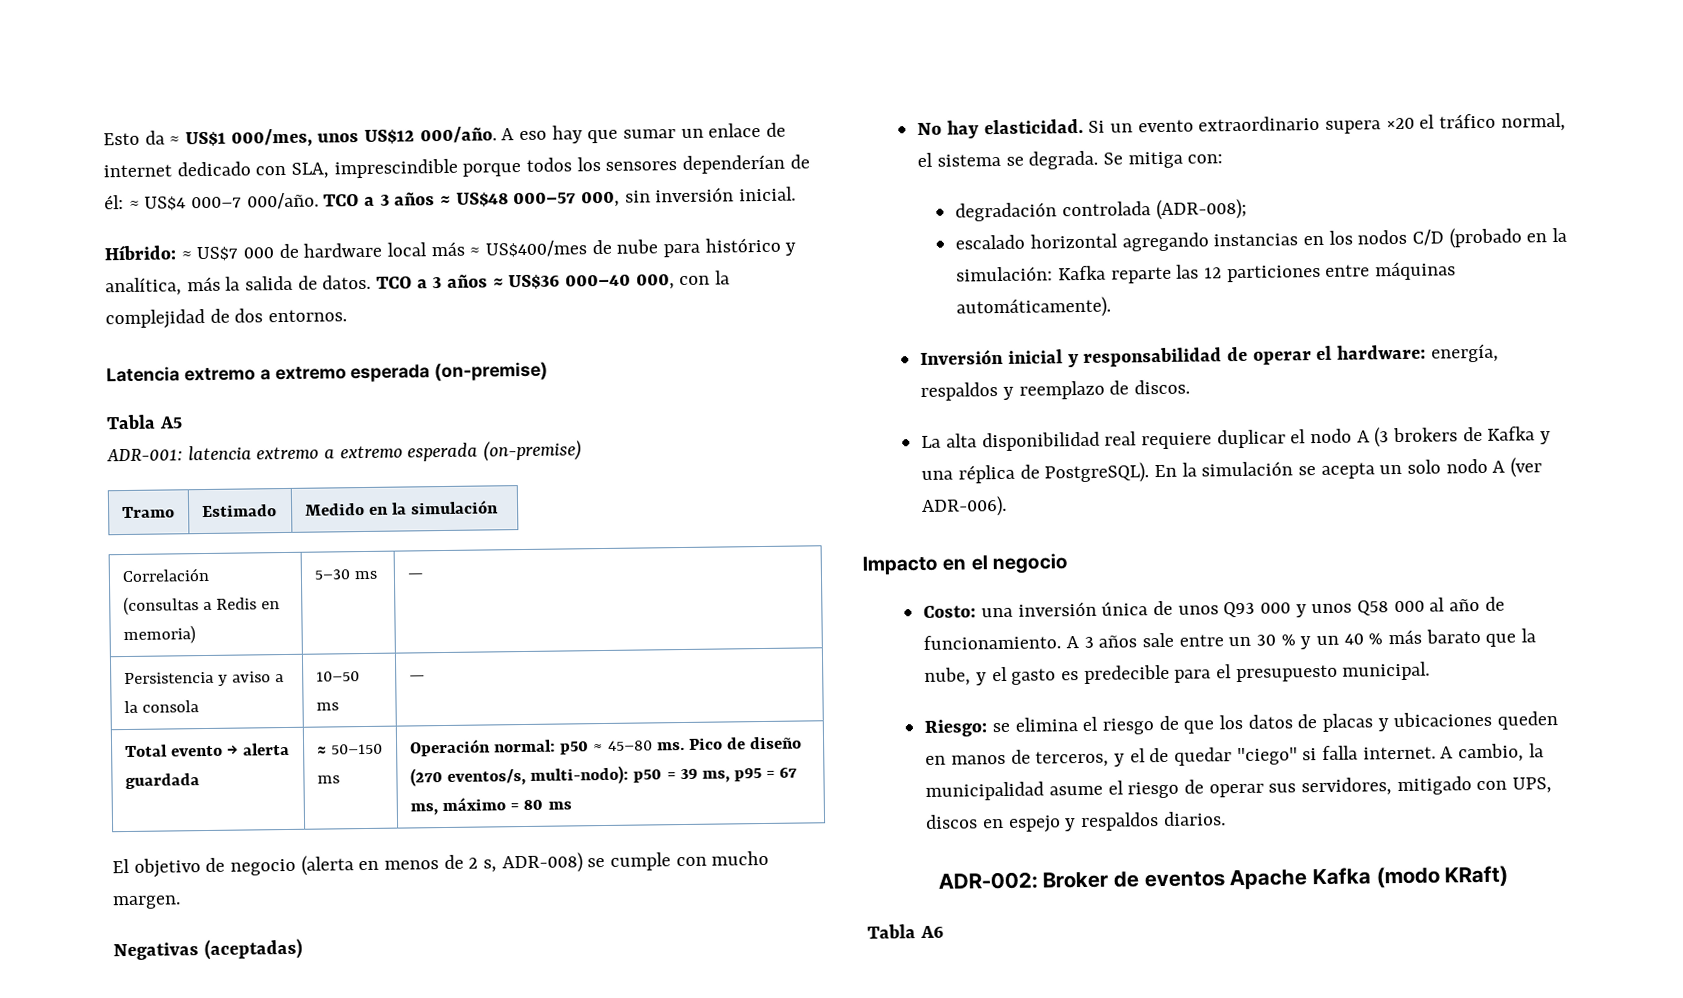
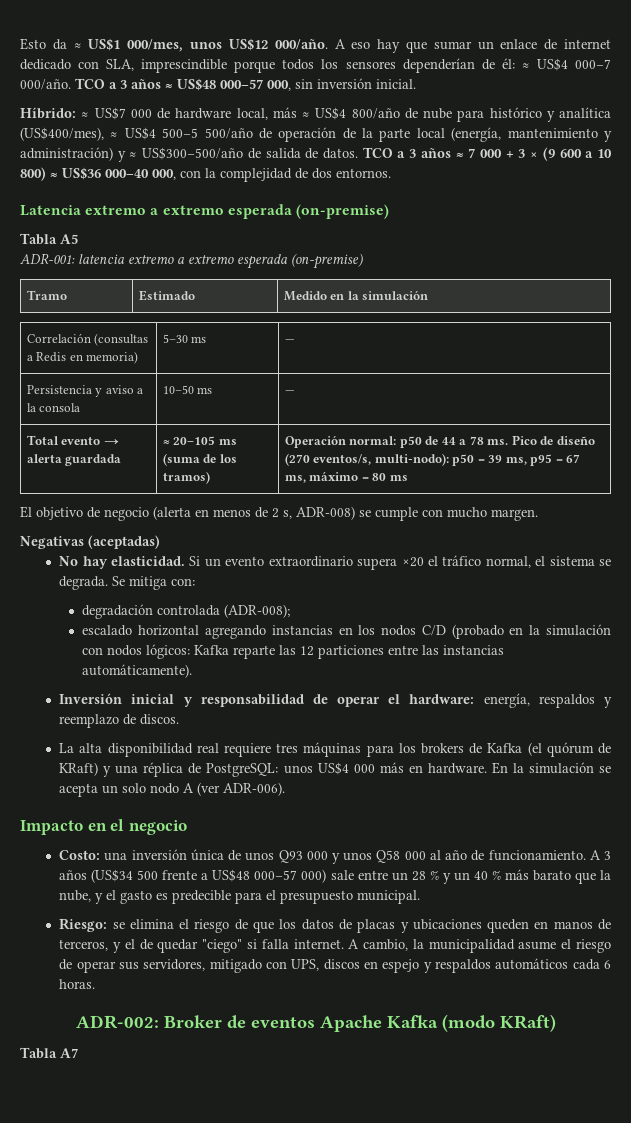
- Híbrido: ≈ US$7 000 de hardware local más ≈ US$400/mes de nube para histórico y analítica, más la salida de datos.
+ Híbrido: ≈ US$7 000 de hardware local, más ≈ US$4 800/año de nube para histórico y analítica (US$400/mes), ≈ US$4 500–5 500/año de operación de la parte local (energía, mantenimiento y administración) y ≈ US$300–500/año de salida de datos.
- TCO a 3 años ≈ US$36 000–40 000, con la complejidad de dos entornos.
+ TCO a 3 años ≈ 7 000 + 3 × (9 600 a 10 800) ≈ US$36 000–40 000, con la complejidad de dos entornos.
- Total evento → alerta guardada | ≈ 50–150 ms | Operación normal: p50 ≈ 45–80 ms. Pico de diseño (270 eventos/s, multi-nodo): p50 = 39 ms, p95 = 67 ms, máximo = 80 ms
+ Total evento → alerta guardada | ≈ 20–105 ms (suma de los tramos) | Operación normal: p50 de 44 a 78 ms. Pico de diseño (270 eventos/s, multi-nodo): p50 = 39 ms, p95 = 67 ms, máximo = 80 ms
- escalado horizontal agregando instancias en los nodos C/D (probado en la simulación: Kafka reparte las 12 particiones entre máquinas automáticamente).
+ escalado horizontal agregando instancias en los nodos C/D (probado en la simulación con nodos lógicos: Kafka reparte las 12 particiones entre las instancias automáticamente).
- La alta disponibilidad real requiere duplicar el nodo A (3 brokers de Kafka y una réplica de PostgreSQL).
+ La alta disponibilidad real requiere tres máquinas para los brokers de Kafka (el quórum de KRaft) y una réplica de PostgreSQL: unos US$4 000 más en hardware.
- A 3 años sale entre un 30 % y un 40 % más barato que la nube, y el gasto es predecible para el presupuesto municipal.
+ A 3 años (US$34 500 frente a US$48 000–57 000) sale entre un 28 % y un 40 % más barato que la nube, y el gasto es predecible para el presupuesto municipal.
- A cambio, la municipalidad asume el riesgo de operar sus servidores, mitigado con UPS, discos en espejo y respaldos diarios.
+ A cambio, la municipalidad asume el riesgo de operar sus servidores, mitigado con UPS, discos en espejo y respaldos automáticos cada 6 horas.
- Tabla A6
+ Tabla A7

